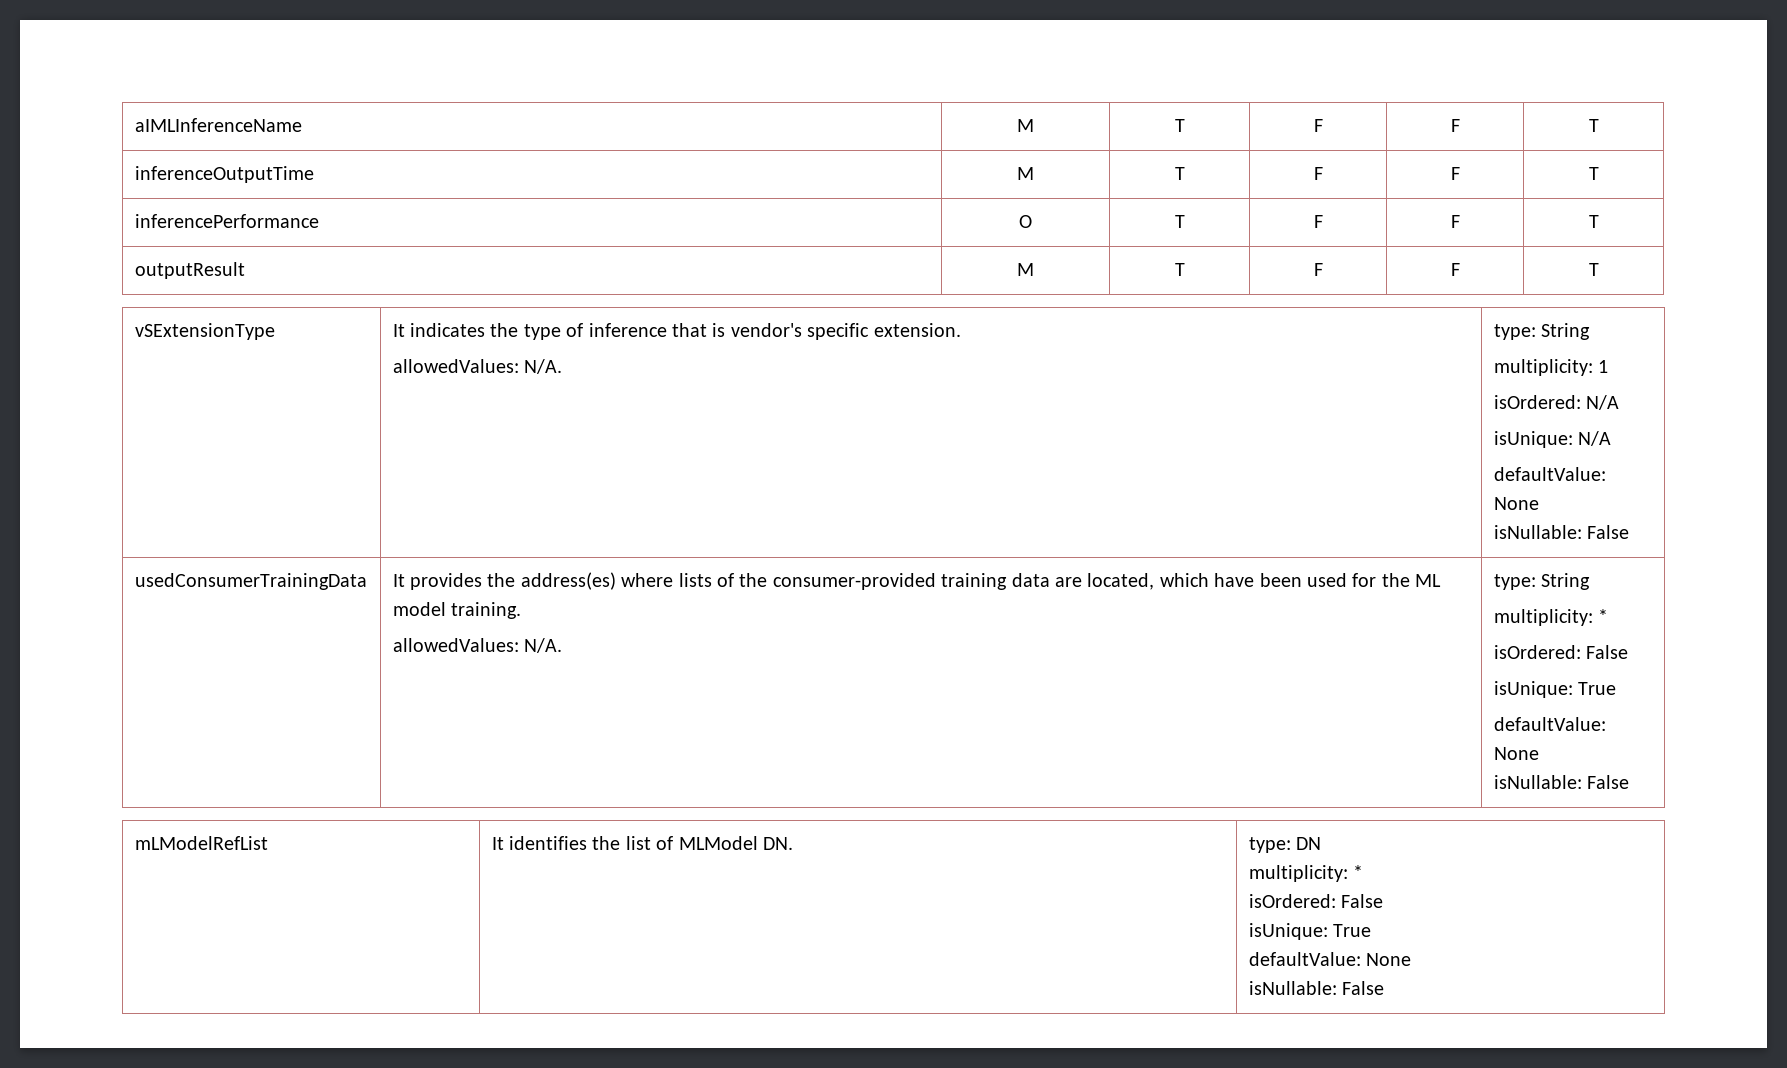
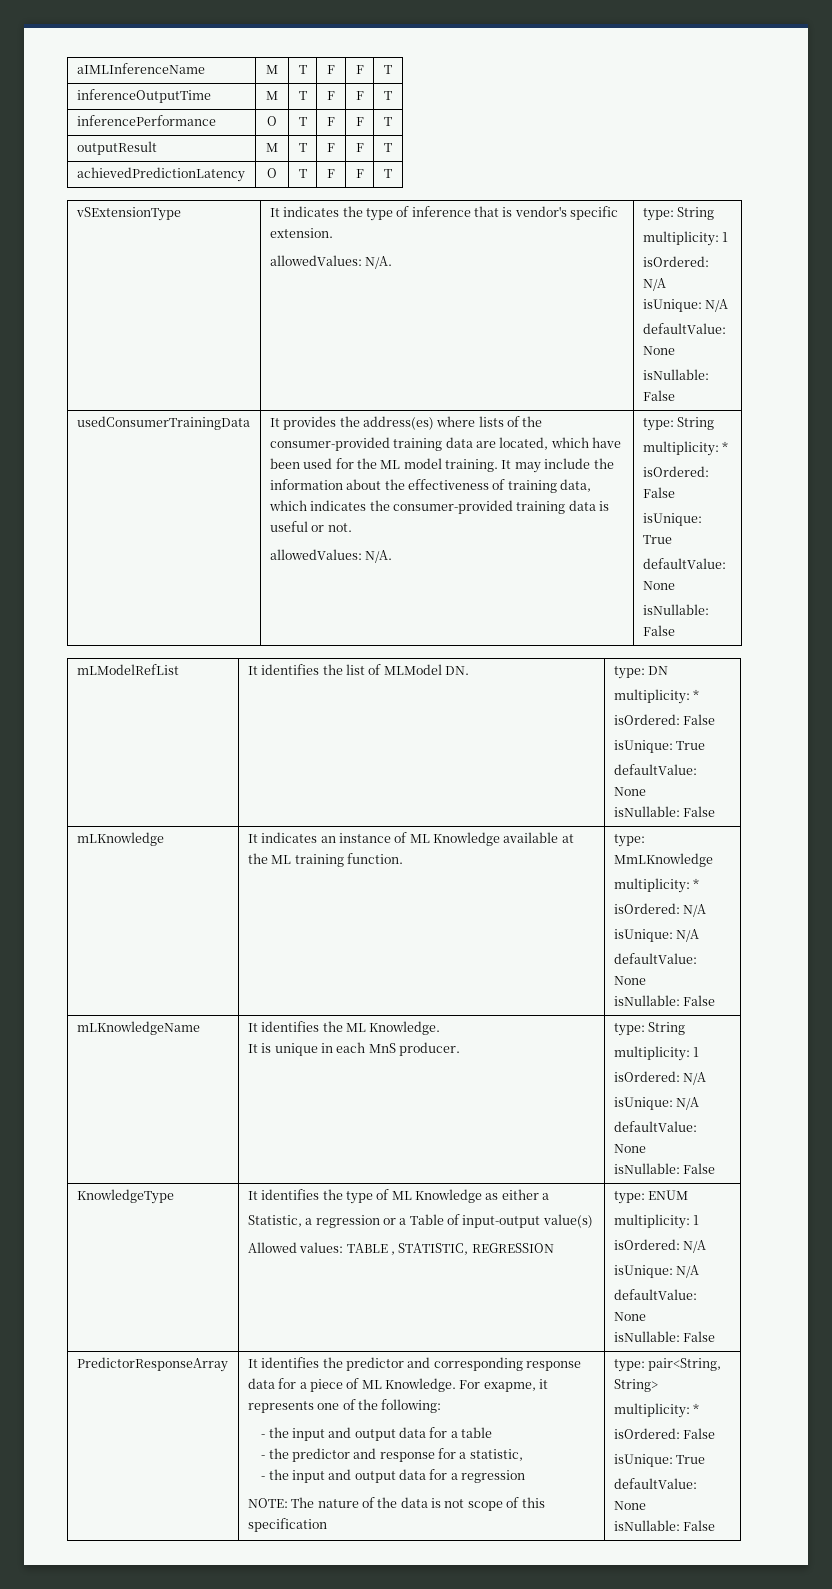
+ achievedPredictionLatency | O | T | F | F | T
+ It may include the information about the effectiveness of training data, which indicates the consumer-provided training data is useful or not.
+ mLKnowledge | It indicates an instance of ML Knowledge available at the ML training function. | type: MmLKnowledge
+ multiplicity: *
+ isOrdered: N/A
+ isUnique: N/A
+ defaultValue: None
+ isNullable: False
+ mLKnowledgeName | It identifies the ML Knowledge.
+ It is unique in each MnS producer. | type: String
+ multiplicity: 1
+ isOrdered: N/A
+ isUnique: N/A
+ defaultValue: None
+ isNullable: False
+ KnowledgeType | It identifies the type of ML Knowledge as either a
+ Statistic, a regression or a Table of input-output value(s)
+ Allowed values: TABLE , STATISTIC, REGRESSION | type: ENUM
+ multiplicity: 1
+ isOrdered: N/A
+ isUnique: N/A
+ defaultValue: None
+ isNullable: False
+ PredictorResponseArray | It identifies the predictor and corresponding response data for a piece of ML Knowledge. For exapme, it represents one of the following:
+ - the input and output data for a table
+ - the predictor and response for a statistic,
+ - the input and output data for a regression
+ NOTE: The nature of the data is not scope of this specification | type: pair<String, String>
+ multiplicity: *
+ isOrdered: False
+ isUnique: True
+ defaultValue: None
+ isNullable: False

